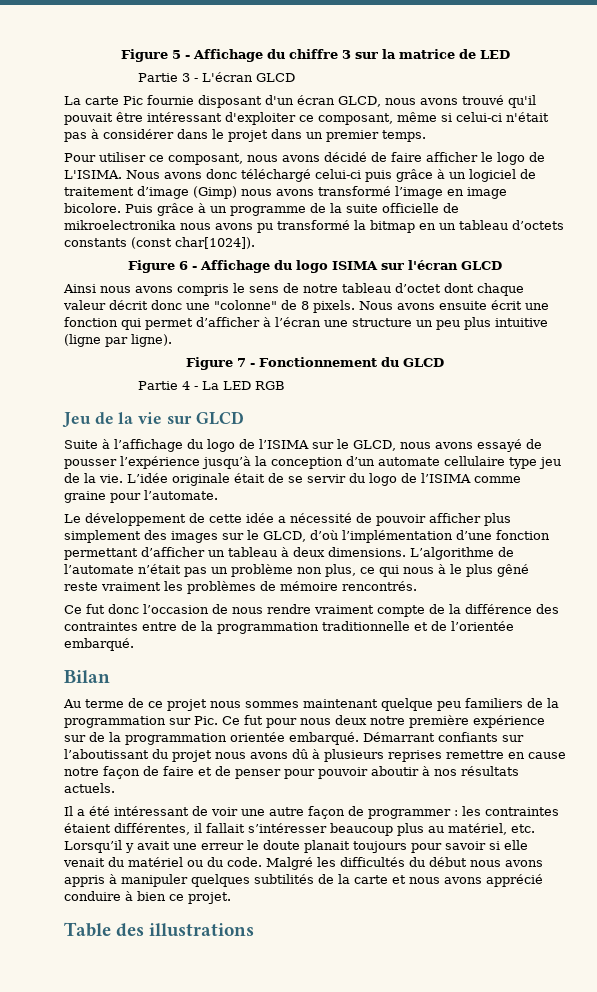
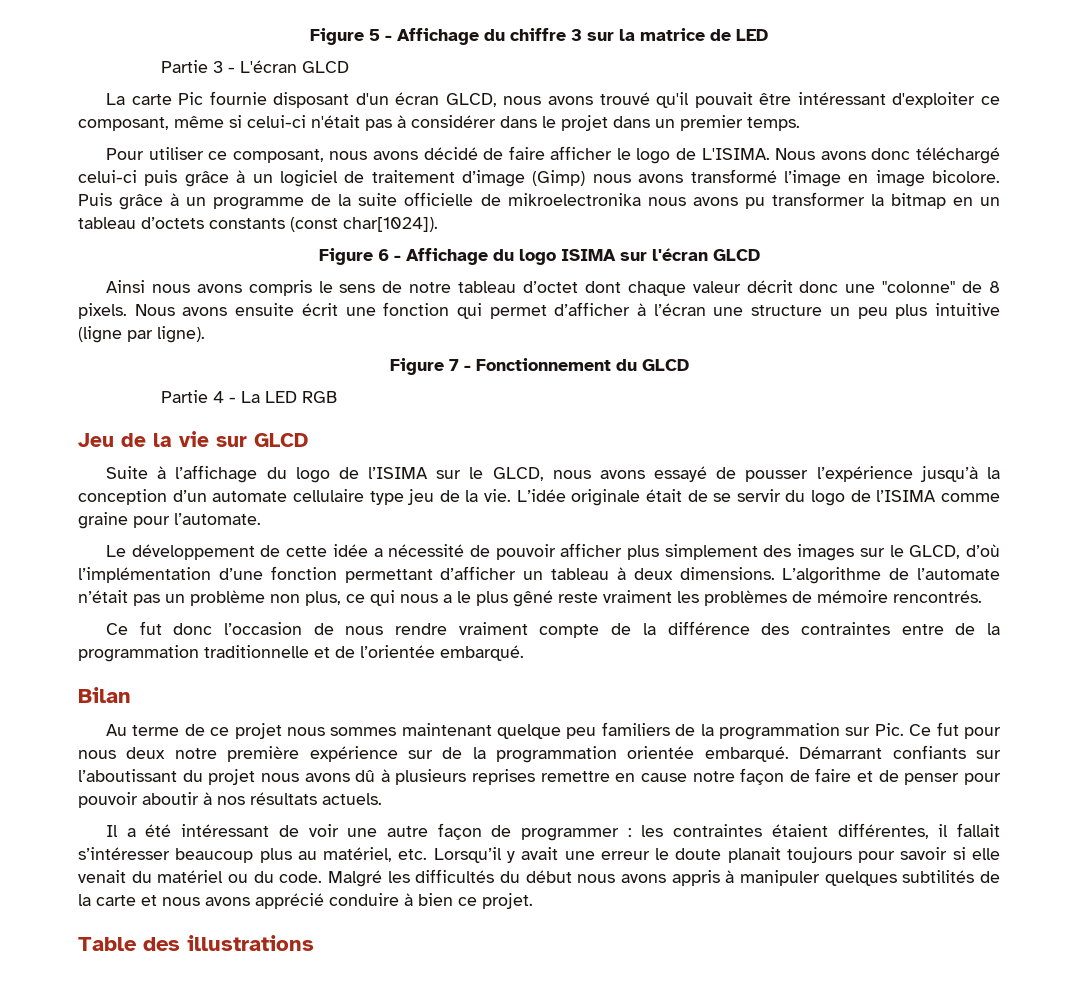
- Puis grâce à un programme de la suite officielle de mikroelectronika nous avons pu transformé la bitmap en un tableau d’octets constants (const char[1024]).
+ Puis grâce à un programme de la suite officielle de mikroelectronika nous avons pu transformer la bitmap en un tableau d’octets constants (const char[1024]).
- L’algorithme de l’automate n’était pas un problème non plus, ce qui nous à le plus gêné reste vraiment les problèmes de mémoire rencontrés.
+ L’algorithme de l’automate n’était pas un problème non plus, ce qui nous a le plus gêné reste vraiment les problèmes de mémoire rencontrés.

